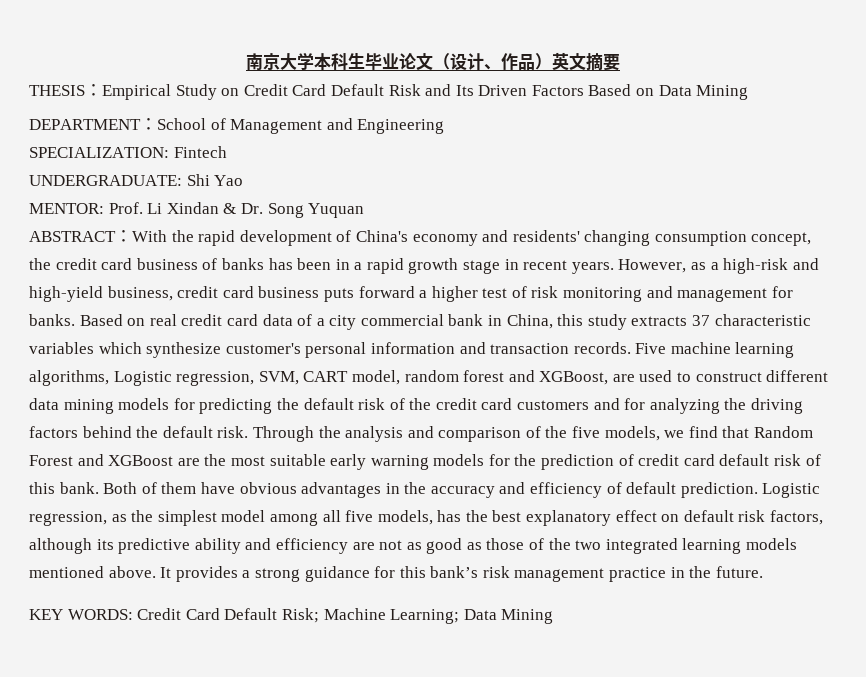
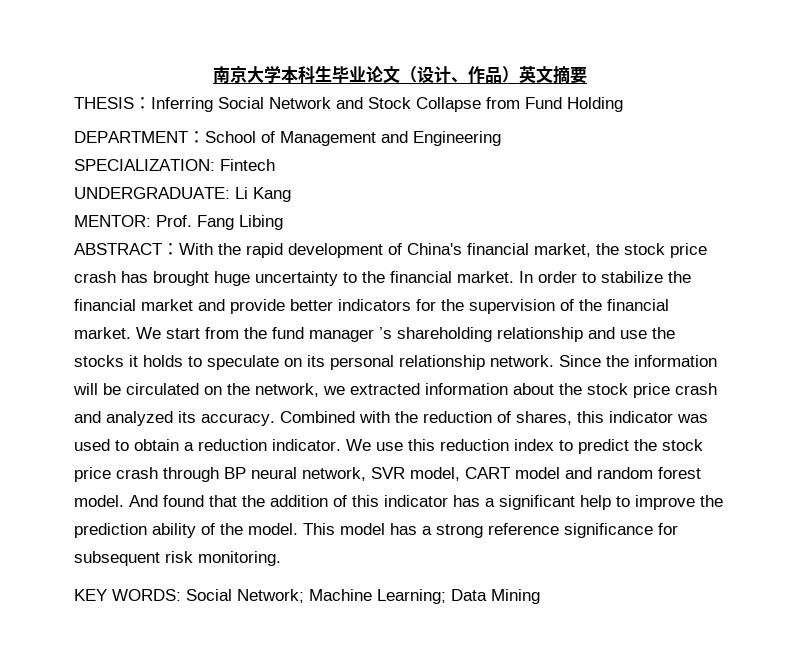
- THESIS：Empirical Study on Credit Card Default Risk and Its Driven Factors Based on Data Mining
+ THESIS：Inferring Social Network and Stock Collapse from Fund Holding
- UNDERGRADUATE: Shi Yao
+ UNDERGRADUATE: Li Kang
- MENTOR: Prof. Li Xindan & Dr. Song Yuquan
+ MENTOR: Prof. Fang Libing
- ABSTRACT：With the rapid development of China's economy and residents' changing consumption concept, the credit card business of banks has been in a rapid growth stage in recent years. However, as a high-risk and high-yield business, credit card business puts forward a higher test of risk monitoring and management for banks. Based on real credit card data of a city commercial bank in China, this study extracts 37 characteristic variables which synthesize customer's personal information and transaction records. Five machine learning algorithms, Logistic regression, SVM, CART model, random forest and XGBoost, are used to construct different data mining models for predicting the default risk of the credit card customers and for analyzing the driving factors behind the default risk. Through the analysis and comparison of the five models, we find that Random Forest and XGBoost are the most suitable early warning models for the prediction of credit card default risk of this bank. Both of them have obvious advantages in the accuracy and efficiency of default prediction. Logistic regression, as the simplest model among all five models, has the best explanatory effect on default risk factors, although its predictive ability and efficiency are not as good as those of the two integrated learning models mentioned above. It provides a strong guidance for this bank’s risk management practice in the future.
- KEY WORDS: Credit Card Default Risk; Machine Learning; Data Mining
+ ABSTRACT：With the rapid development of China's financial market, the stock price crash has brought huge uncertainty to the financial market. In order to stabilize the financial market and provide better indicators for the supervision of the financial market. We start from the fund manager ’s shareholding relationship and use the stocks it holds to speculate on its personal relationship network. Since the information will be circulated on the network, we extracted information about the stock price crash and analyzed its accuracy. Combined with the reduction of shares, this indicator was used to obtain a reduction indicator. We use this reduction index to predict the stock price crash through BP neural network, SVR model, CART model and random forest model. And found that the addition of this indicator has a significant help to improve the prediction ability of the model. This model has a strong reference significance for subsequent risk monitoring.
+ KEY WORDS: Social Network; Machine Learning; Data Mining

